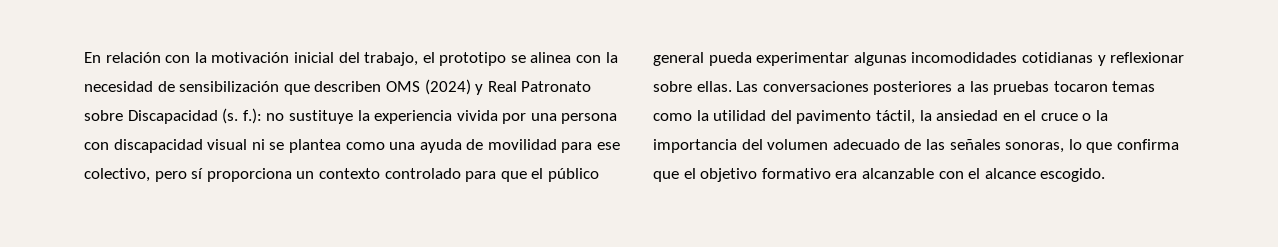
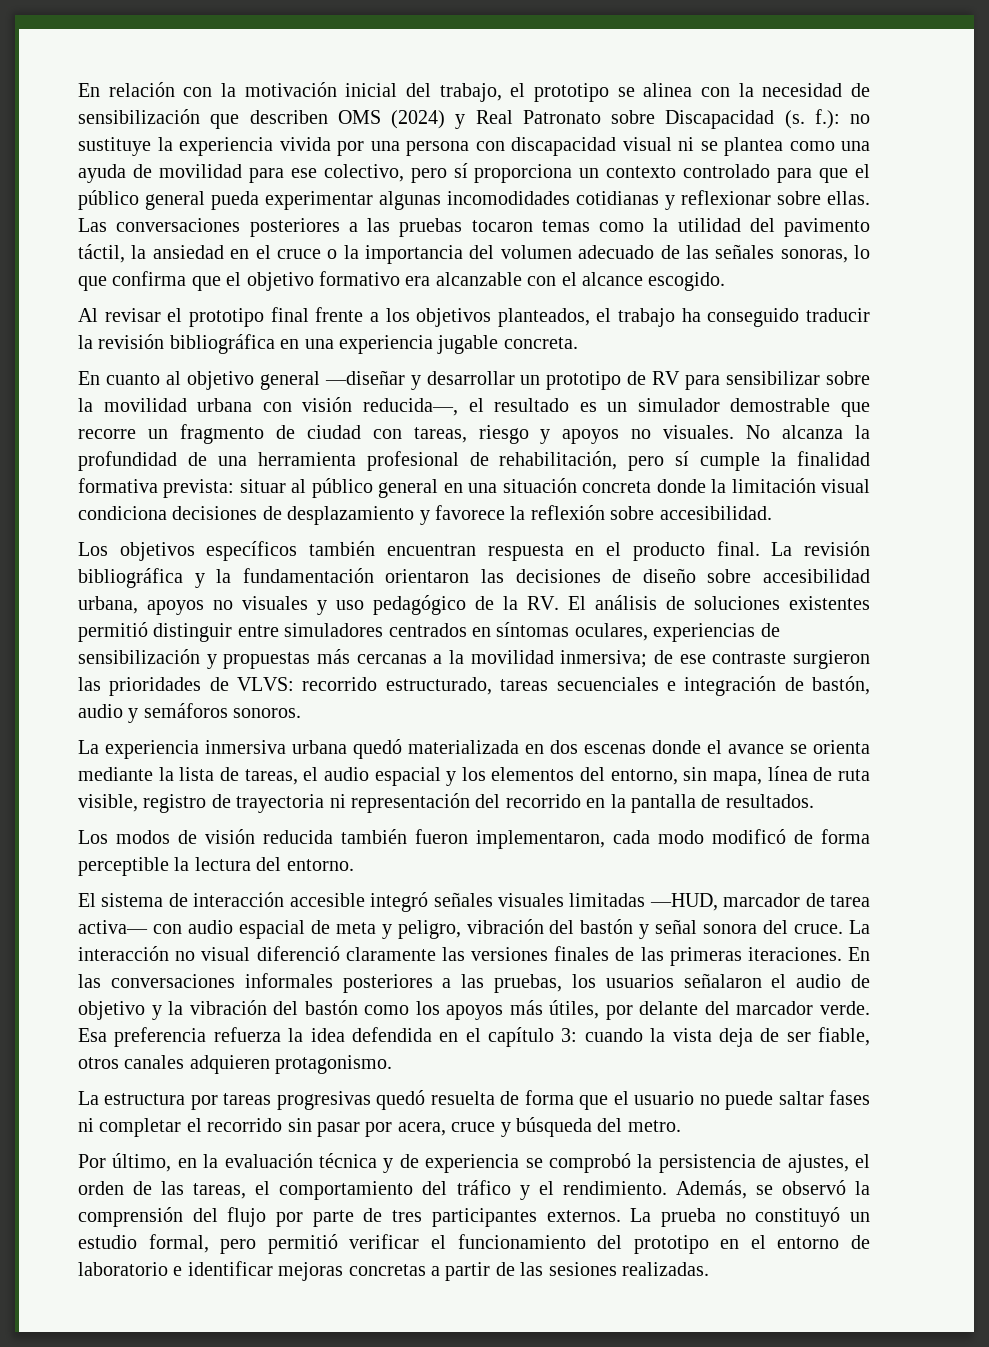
+ Al revisar el prototipo final frente a los objetivos planteados, el trabajo ha conseguido traducir la revisión bibliográfica en una experiencia jugable concreta.
+ En cuanto al objetivo general —diseñar y desarrollar un prototipo de RV para sensibilizar sobre la movilidad urbana con visión reducida—, el resultado es un simulador demostrable que recorre un fragmento de ciudad con tareas, riesgo y apoyos no visuales. No alcanza la profundidad de una herramienta profesional de rehabilitación, pero sí cumple la finalidad formativa prevista: situar al público general en una situación concreta donde la limitación visual condiciona decisiones de desplazamiento y favorece la reflexión sobre accesibilidad.
+ Los objetivos específicos también encuentran respuesta en el producto final. La revisión bibliográfica y la fundamentación orientaron las decisiones de diseño sobre accesibilidad urbana, apoyos no visuales y uso pedagógico de la RV. El análisis de soluciones existentes permitió distinguir entre simuladores centrados en síntomas oculares, experiencias de sensibilización y propuestas más cercanas a la movilidad inmersiva; de ese contraste surgieron las prioridades de VLVS: recorrido estructurado, tareas secuenciales e integración de bastón, audio y semáforos sonoros.
+ La experiencia inmersiva urbana quedó materializada en dos escenas donde el avance se orienta mediante la lista de tareas, el audio espacial y los elementos del entorno, sin mapa, línea de ruta visible, registro de trayectoria ni representación del recorrido en la pantalla de resultados.
+ Los modos de visión reducida también fueron implementaron, cada modo modificó de forma perceptible la lectura del entorno.
+ El sistema de interacción accesible integró señales visuales limitadas —HUD, marcador de tarea activa— con audio espacial de meta y peligro, vibración del bastón y señal sonora del cruce. La interacción no visual diferenció claramente las versiones finales de las primeras iteraciones. En las conversaciones informales posteriores a las pruebas, los usuarios señalaron el audio de objetivo y la vibración del bastón como los apoyos más útiles, por delante del marcador verde. Esa preferencia refuerza la idea defendida en el capítulo 3: cuando la vista deja de ser fiable, otros canales adquieren protagonismo.
+ La estructura por tareas progresivas quedó resuelta de forma que el usuario no puede saltar fases ni completar el recorrido sin pasar por acera, cruce y búsqueda del metro.
+ Por último, en la evaluación técnica y de experiencia se comprobó la persistencia de ajustes, el orden de las tareas, el comportamiento del tráfico y el rendimiento. Además, se observó la comprensión del flujo por parte de tres participantes externos. La prueba no constituyó un estudio formal, pero permitió verificar el funcionamiento del prototipo en el entorno de laboratorio e identificar mejoras concretas a partir de las sesiones realizadas.

